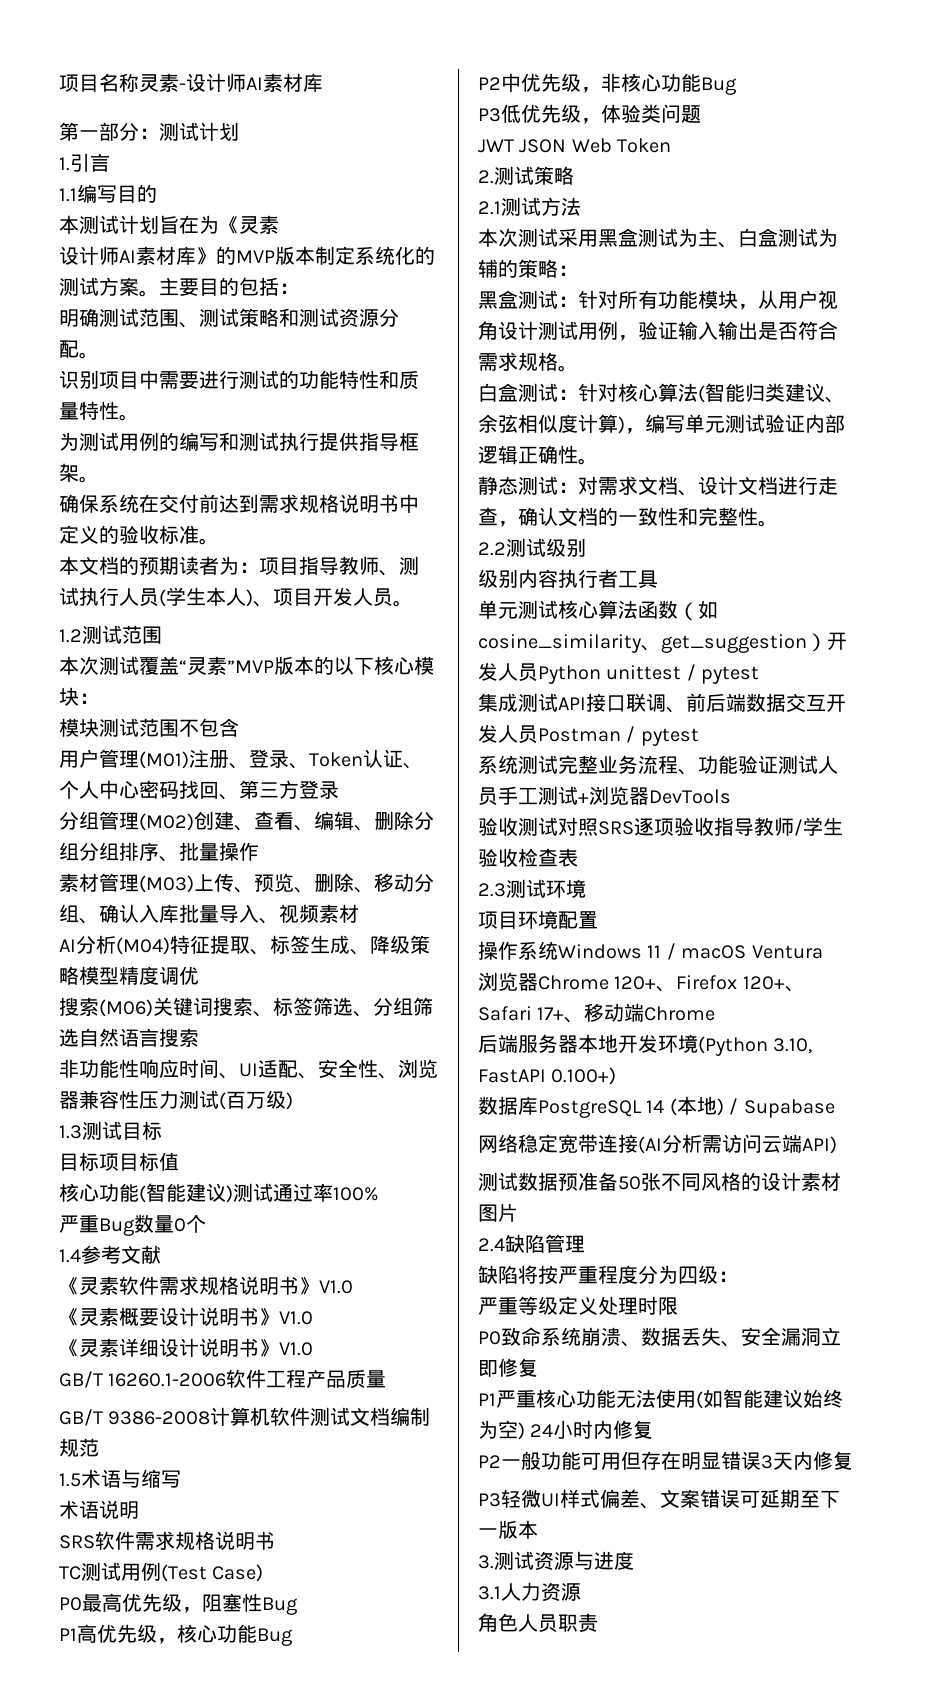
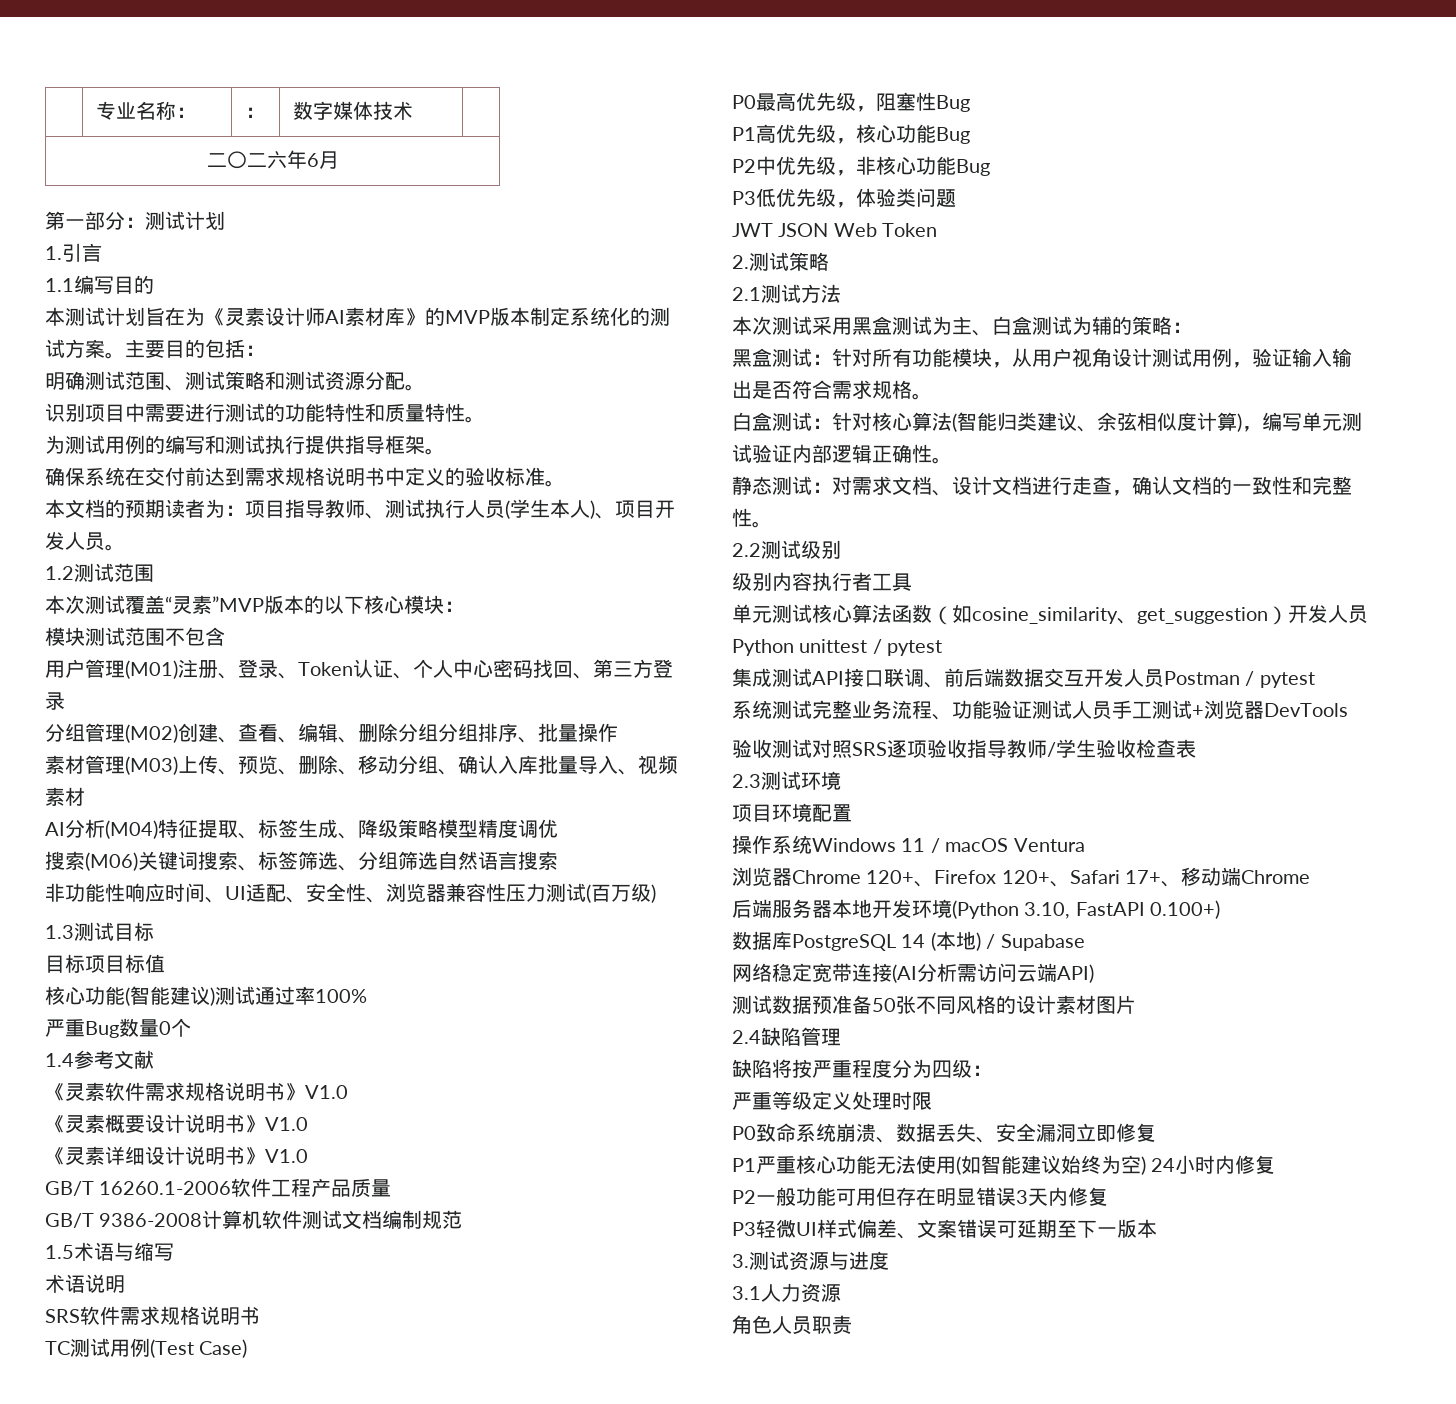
- 项目名称灵素-设计师AI素材库
+ | 专业名称： | ： | 数字媒体技术 |
+ 二〇二六年6月
- 本测试计划旨在为《灵素
- 设计师AI素材库》的MVP版本制定系统化的测试方案。
+ 本测试计划旨在为《灵素设计师AI素材库》的MVP版本制定系统化的测试方案。

